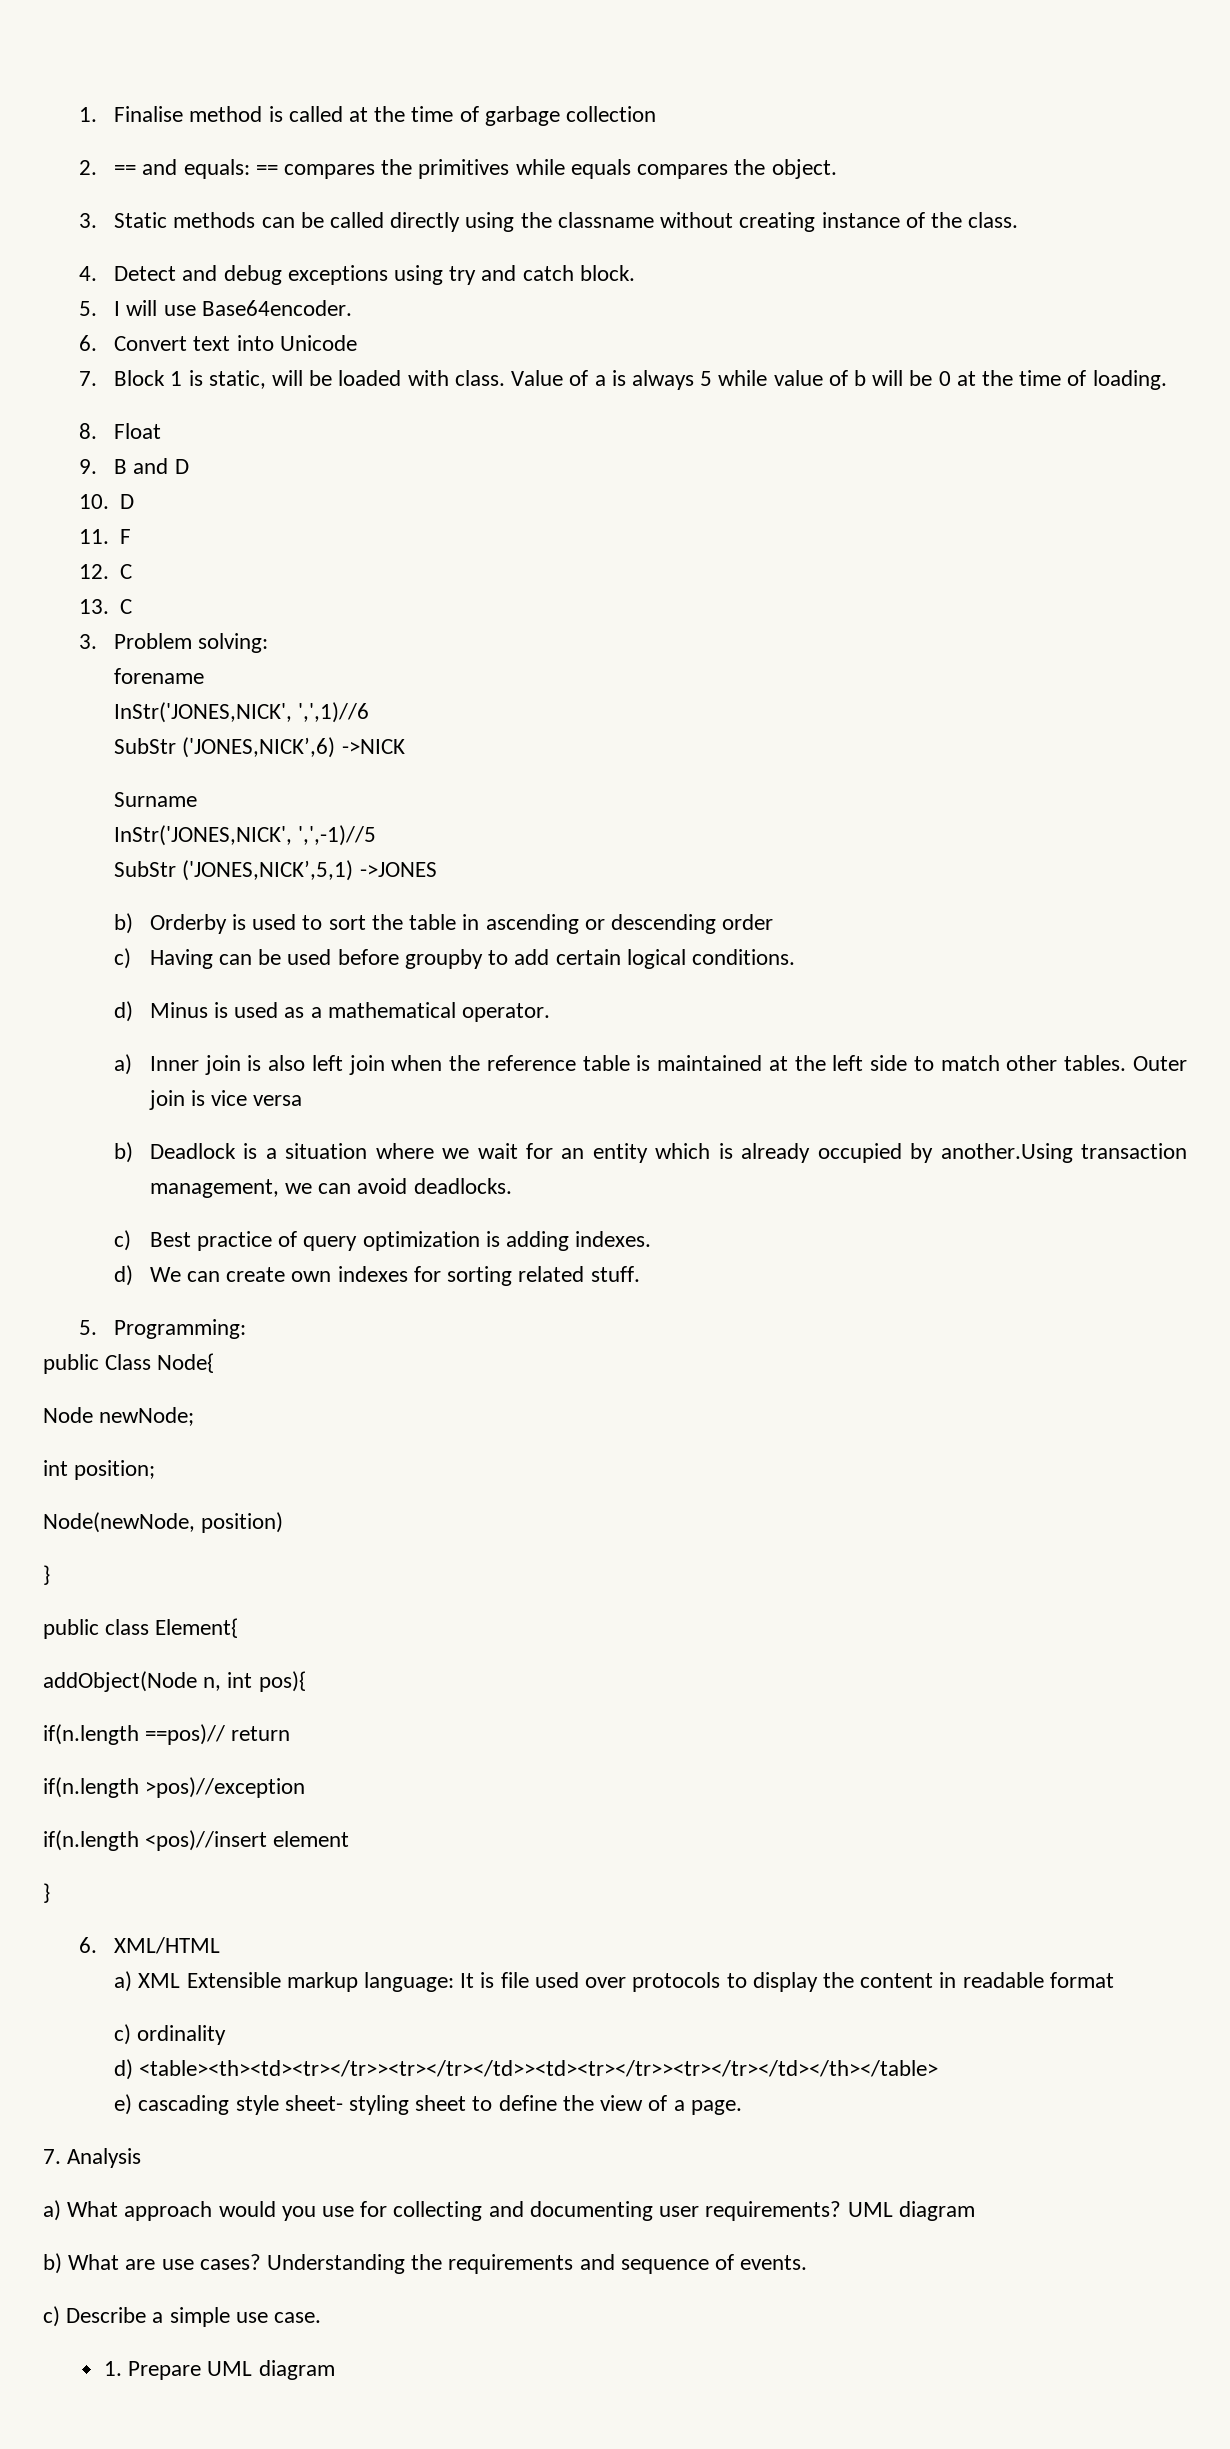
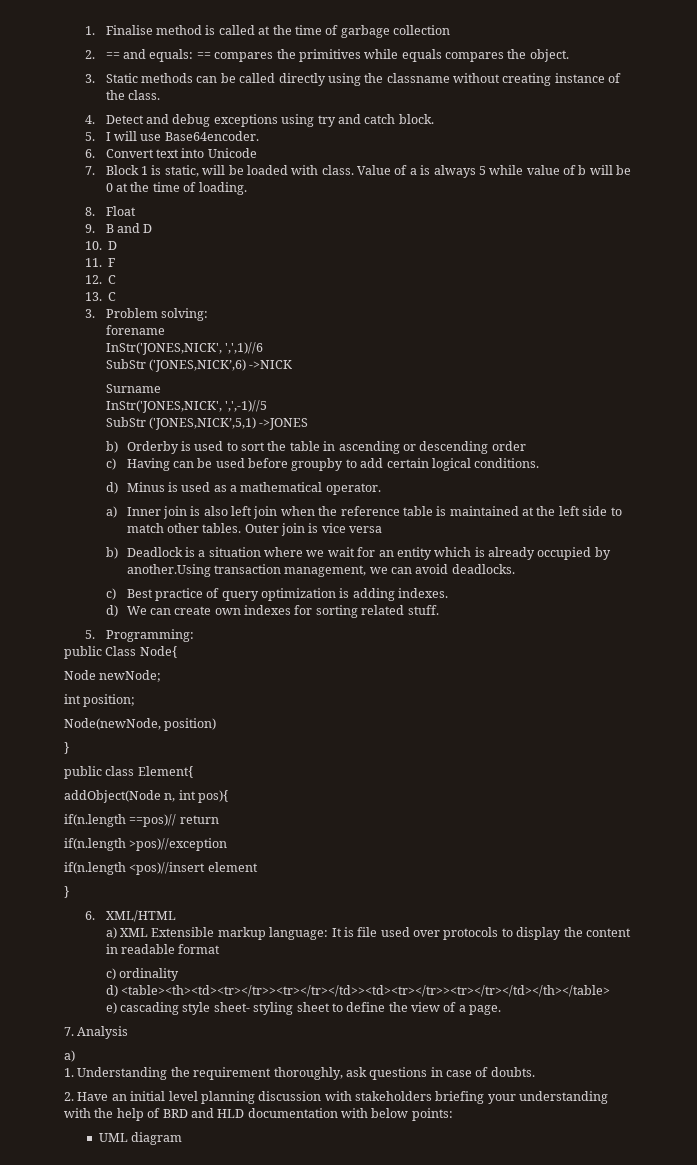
  7. Analysis
- a) What approach would you use for collecting and documenting user requirements? UML diagram
- b) What are use cases? Understanding the requirements and sequence of events.
- c) Describe a simple use case.
- 1. Prepare UML diagram
+ a)
+ 1. Understanding the requirement thoroughly, ask questions in case of doubts.
+ 2. Have an initial level planning discussion with stakeholders briefing your understanding with the help of BRD and HLD documentation with below points:
+ UML diagram

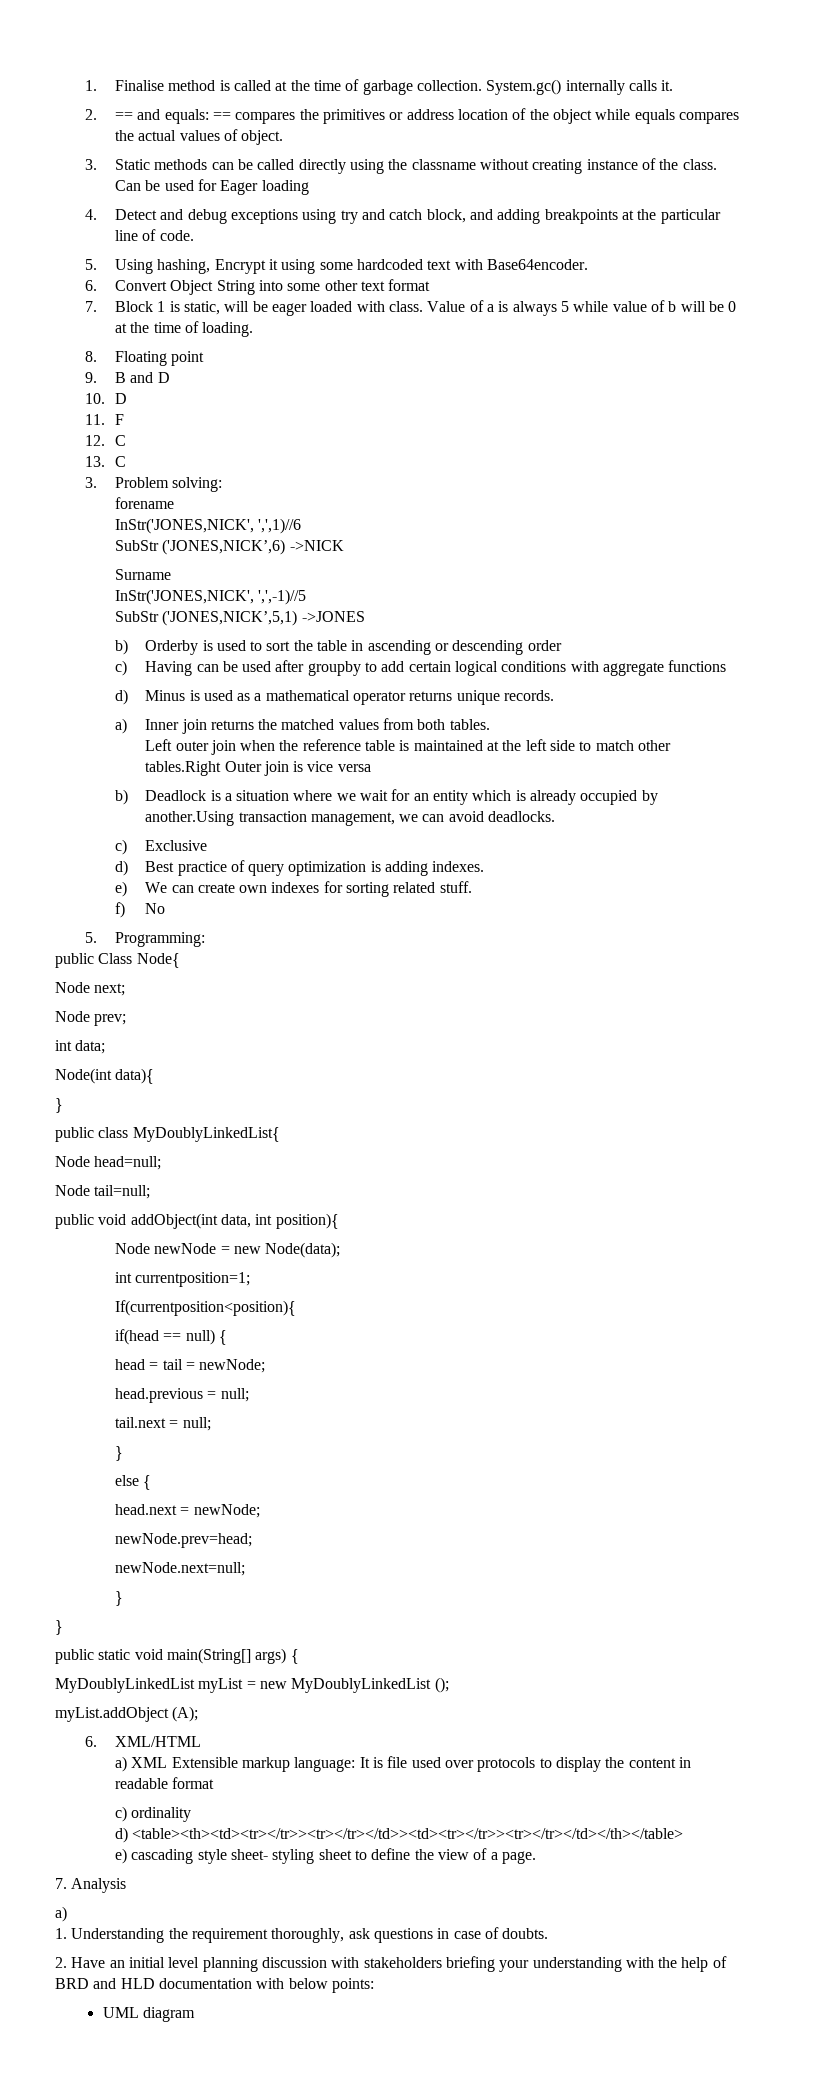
- 1. Finalise method is called at the time of garbage collection
+ 1. Finalise method is called at the time of garbage collection. System.gc() internally calls it.
- 2. == and equals: == compares the primitives while equals compares the object.
+ 2. == and equals: == compares the primitives or address location of the object while equals compares the actual values of object.
+ Can be used for Eager loading
- 4. Detect and debug exceptions using try and catch block.
- 5. I will use Base64encoder.
- 6. Convert text into Unicode
+ 4. Detect and debug exceptions using try and catch block, and adding breakpoints at the particular line of code.
+ 5. Using hashing, Encrypt it using some hardcoded text with Base64encoder.
+ 6. Convert Object String into some other text format
- 7. Block 1 is static, will be loaded with class.
+ 7. Block 1 is static, will be eager loaded with class.
- 8. Float
+ 8. Floating point
- c) Having can be used before groupby to add certain logical conditions.
+ c) Having can be used after groupby to add certain logical conditions with aggregate functions
- d) Minus is used as a mathematical operator.
+ d) Minus is used as a mathematical operator returns unique records.
- a) Inner join is also left join when the reference table is maintained at the left side to match other tables. Outer join is vice versa
+ a) Inner join returns the matched values from both tables.
+ Left outer join when the reference table is maintained at the left side to match other tables.Right Outer join is vice versa
- c) Best practice of query optimization is adding indexes.
+ c) Exclusive
+ d) Best practice of query optimization is adding indexes.
- d) We can create own indexes for sorting related stuff.
+ e) We can create own indexes for sorting related stuff.
+ f) No
- Node newNode;
- int position;
- Node(newNode, position)
+ Node next;
+ Node prev;
+ int data;
+ Node(int data){
  }
- public class Element{
- addObject(Node n, int pos){
- if(n.length ==pos)// return
- if(n.length >pos)//exception
- if(n.length <pos)//insert element
+ public class MyDoublyLinkedList{
+ Node head=null;
+ Node tail=null;
+ public void addObject(int data, int position){
+ Node newNode = new Node(data);
+ int currentposition=1;
+ If(currentposition<position){
+ if(head == null) {
+ head = tail = newNode;
+ head.previous = null;
+ tail.next = null;
  }
+ else {
+ head.next = newNode;
+ newNode.prev=head;
+ newNode.next=null;
+ }
+ }
+ public static void main(String[] args) {
+ MyDoublyLinkedList myList = new MyDoublyLinkedList ();
+ myList.addObject (A);

